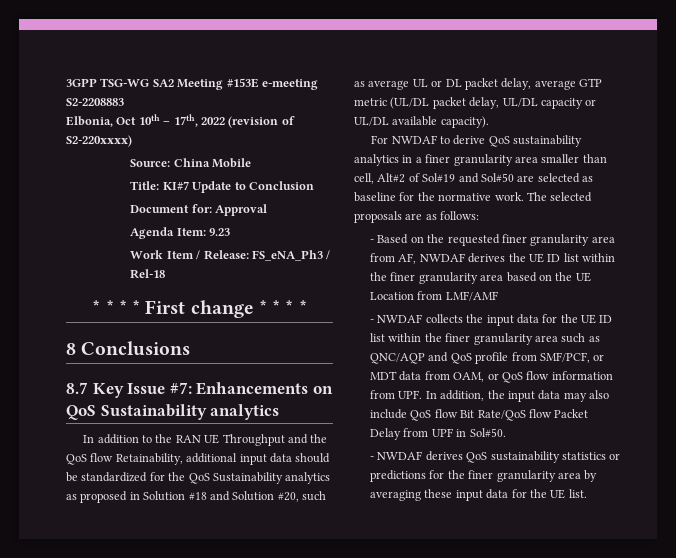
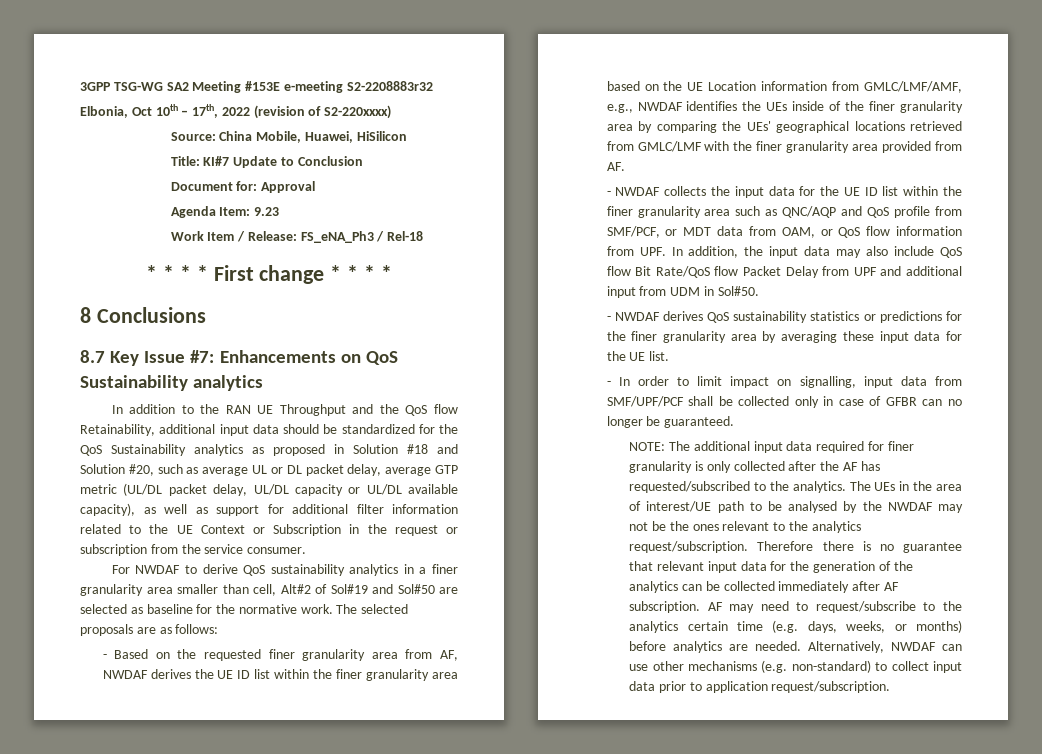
- 3GPP TSG-WG SA2 Meeting #153E e-meeting S2-2208883
+ 3GPP TSG-WG SA2 Meeting #153E e-meeting S2-2208883r32
- Source: China Mobile
+ Source: China Mobile, Huawei, HiSilicon
- In addition to the RAN UE Throughput and the QoS flow Retainability, additional input data should be standardized for the QoS Sustainability analytics as proposed in Solution #18 and Solution #20, such as average UL or DL packet delay, average GTP metric (UL/DL packet delay, UL/DL capacity or UL/DL available capacity).
+ In addition to the RAN UE Throughput and the QoS flow Retainability, additional input data should be standardized for the QoS Sustainability analytics as proposed in Solution #18 and Solution #20, such as average UL or DL packet delay, average GTP metric (UL/DL packet delay, UL/DL capacity or UL/DL available capacity), as well as support for additional filter information related to the UE Context or Subscription in the request or subscription from the service consumer.
- - Based on the requested finer granularity area from AF, NWDAF derives the UE ID list within the finer granularity area based on the UE Location from LMF/AMF
+ - Based on the requested finer granularity area from AF, NWDAF derives the UE ID list within the finer granularity area based on the UE Location information from GMLC/LMF/AMF, e.g., NWDAF identifies the UEs inside of the finer granularity area by comparing the UEs' geographical locations retrieved from GMLC/LMF with the finer granularity area provided from AF.
- - NWDAF collects the input data for the UE ID list within the finer granularity area such as QNC/AQP and QoS profile from SMF/PCF, or MDT data from OAM, or QoS flow information from UPF. In addition, the input data may also include QoS flow Bit Rate/QoS flow Packet Delay from UPF in Sol#50.
+ - NWDAF collects the input data for the UE ID list within the finer granularity area such as QNC/AQP and QoS profile from SMF/PCF, or MDT data from OAM, or QoS flow information from UPF. In addition, the input data may also include QoS flow Bit Rate/QoS flow Packet Delay from UPF and additional input from UDM in Sol#50.
+ - In order to limit impact on signalling, input data from SMF/UPF/PCF shall be collected only in case of GFBR can no longer be guaranteed.
+ NOTE: The additional input data required for finer granularity is only collected after the AF has requested/subscribed to the analytics. The UEs in the area of interest/UE path to be analysed by the NWDAF may not be the ones relevant to the analytics request/subscription. Therefore there is no guarantee that relevant input data for the generation of the analytics can be collected immediately after AF subscription. AF may need to request/subscribe to the analytics certain time (e.g. days, weeks, or months) before analytics are needed. Alternatively, NWDAF can use other mechanisms (e.g. non-standard) to collect input data prior to application request/subscription.

